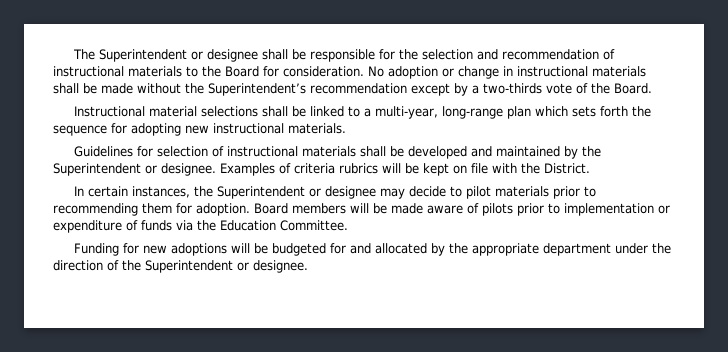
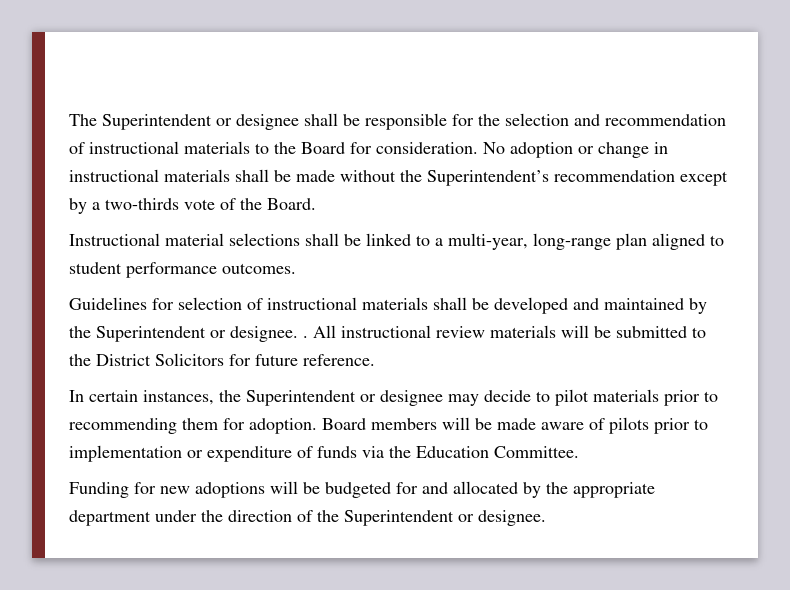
- Instructional material selections shall be linked to a multi-year, long-range plan which sets forth the sequence for adopting new instructional materials.
+ Instructional material selections shall be linked to a multi-year, long-range plan aligned to student performance outcomes.
- Guidelines for selection of instructional materials shall be developed and maintained by the Superintendent or designee. Examples of criteria rubrics will be kept on file with the District.
+ Guidelines for selection of instructional materials shall be developed and maintained by the Superintendent or designee. . All instructional review materials will be submitted to the District Solicitors for future reference.

